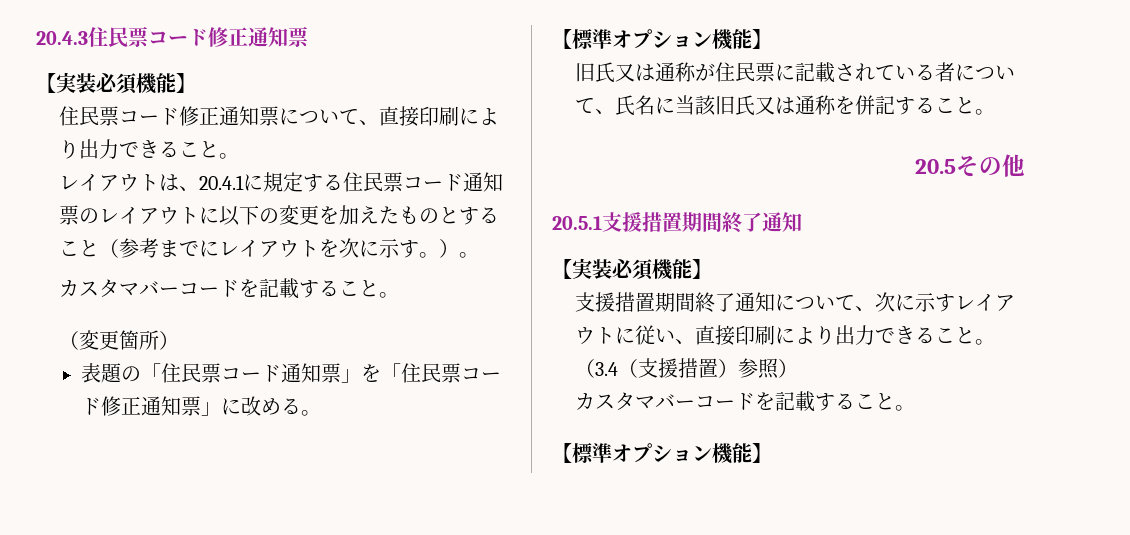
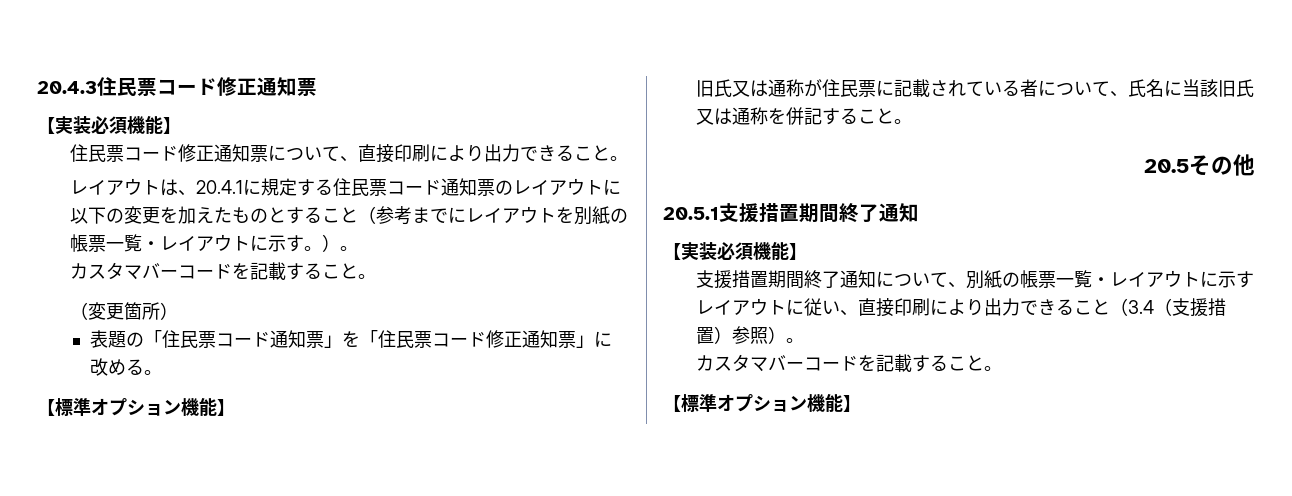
- レイアウトは、20.4.1に規定する住民票コード通知票のレイアウトに以下の変更を加えたものとすること（参考までにレイアウトを次に示す。）。
+ レイアウトは、20.4.1に規定する住民票コード通知票のレイアウトに以下の変更を加えたものとすること（参考までにレイアウトを別紙の帳票一覧・レイアウトに示す。）。
- 支援措置期間終了通知について、次に示すレイアウトに従い、直接印刷により出力できること。（3.4（支援措置）参照）
+ 支援措置期間終了通知について、別紙の帳票一覧・レイアウトに示すレイアウトに従い、直接印刷により出力できること（3.4（支援措置）参照）。

